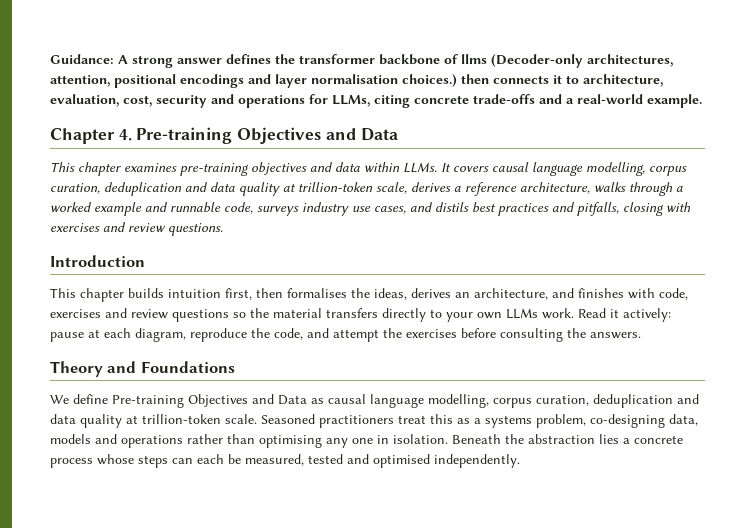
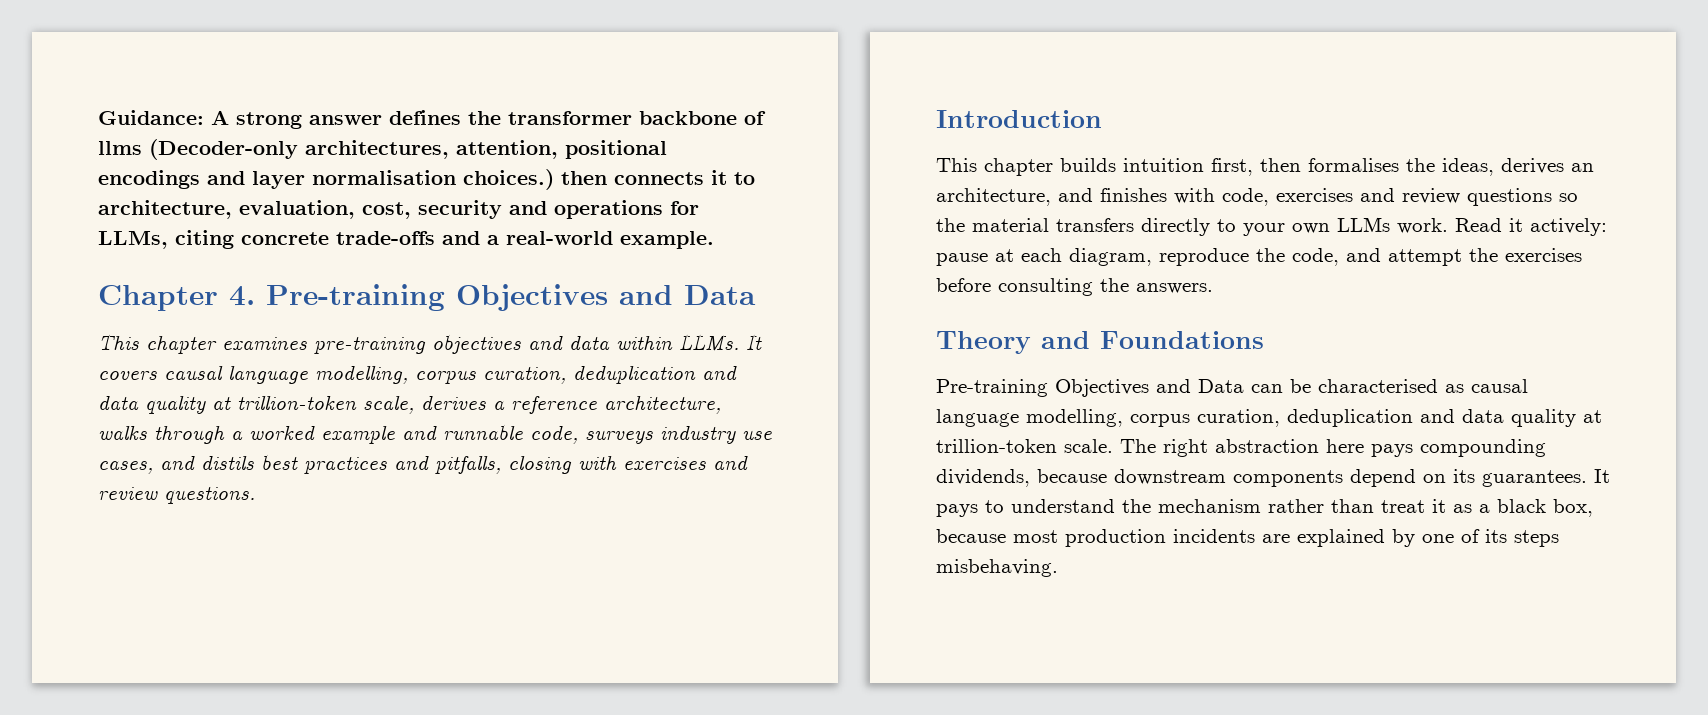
- We define Pre-training Objectives and Data as causal language modelling, corpus curation, deduplication and data quality at trillion-token scale.
+ Pre-training Objectives and Data can be characterised as causal language modelling, corpus curation, deduplication and data quality at trillion-token scale.
- Seasoned practitioners treat this as a systems problem, co-designing data, models and operations rather than optimising any one in isolation. Beneath the abstraction lies a concrete process whose steps can each be measured, tested and optimised independently.
+ The right abstraction here pays compounding dividends, because downstream components depend on its guarantees. It pays to understand the mechanism rather than treat it as a black box, because most production incidents are explained by one of its steps misbehaving.

